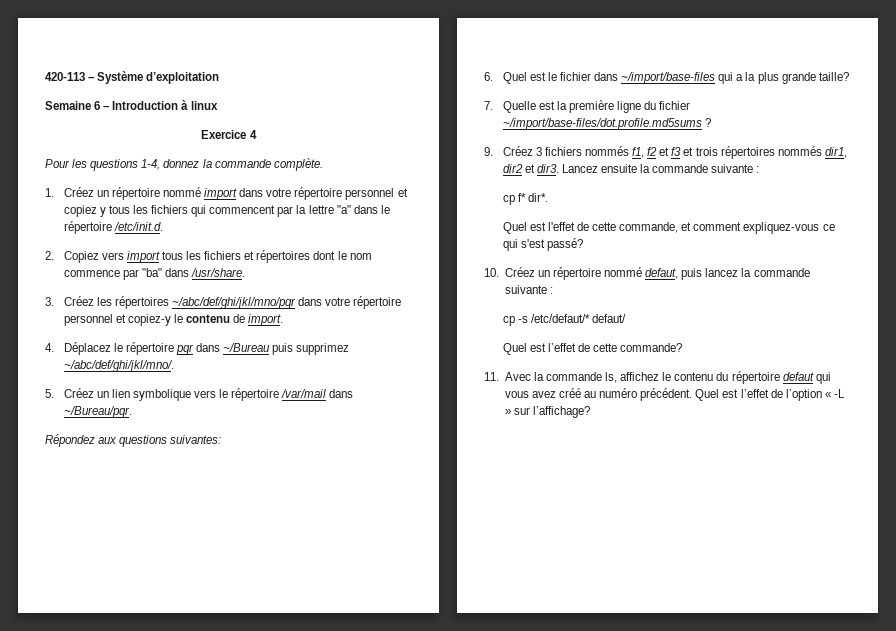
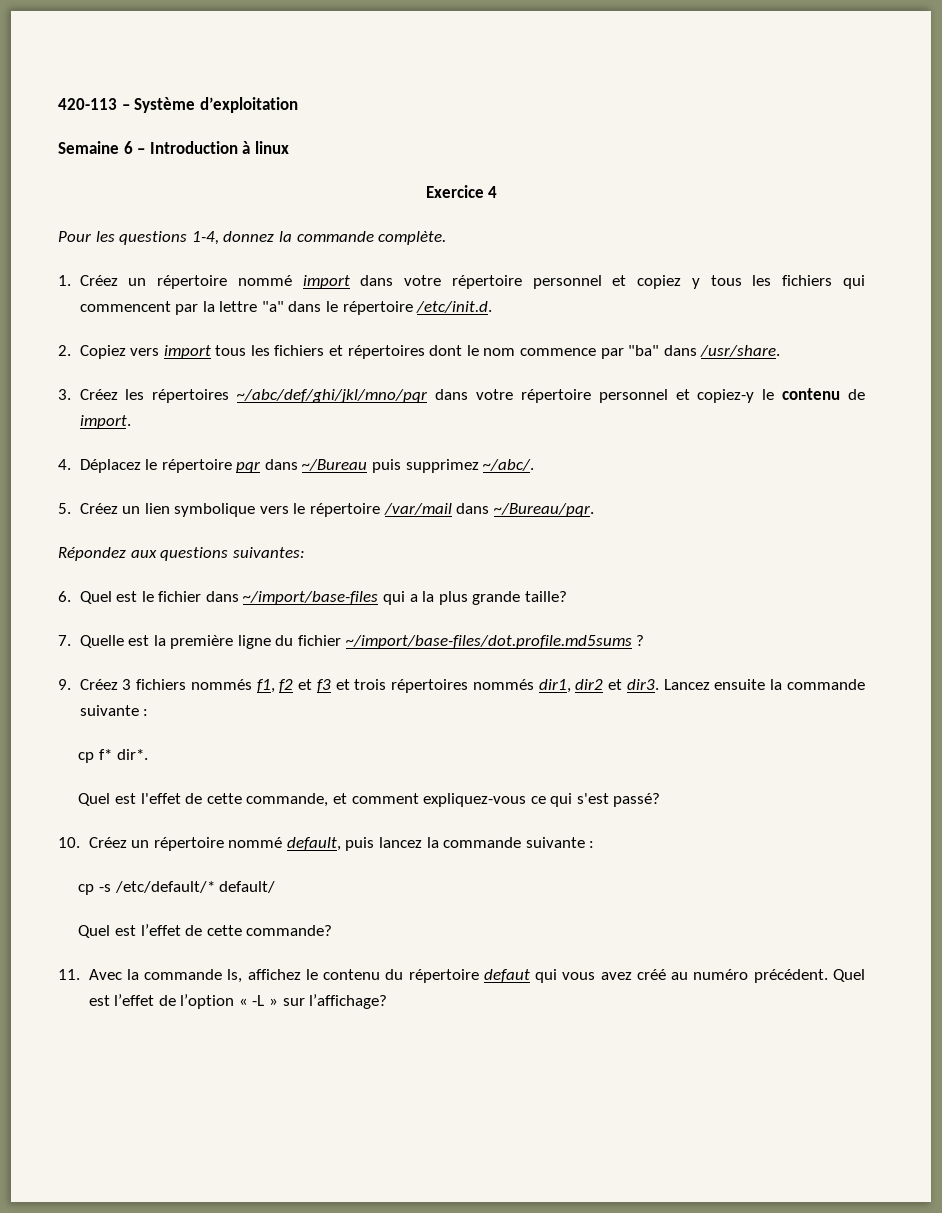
- 4. Déplacez le répertoire pqr dans ~/Bureau puis supprimez ~/abc/def/ghi/jkl/mno/.
+ 4. Déplacez le répertoire pqr dans ~/Bureau puis supprimez ~/abc/.
- 10. Créez un répertoire nommé defaut, puis lancez la commande suivante :
+ 10. Créez un répertoire nommé default, puis lancez la commande suivante :
- cp -s /etc/defaut/* defaut/
+ cp -s /etc/default/* default/

